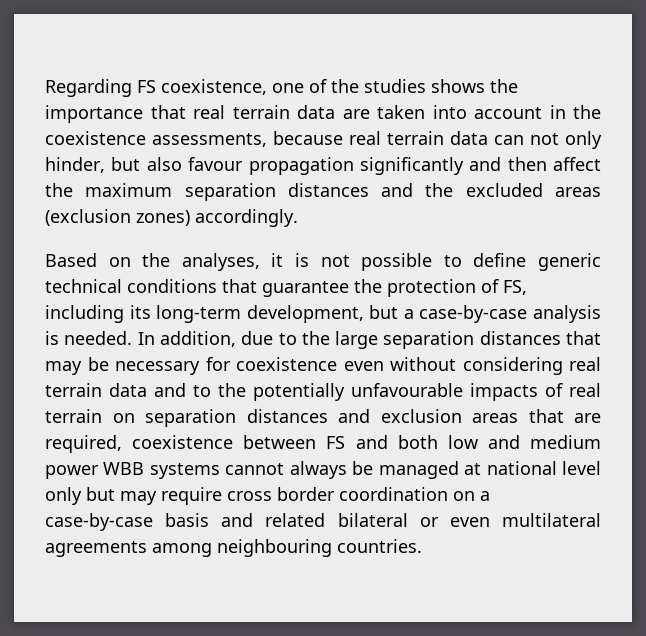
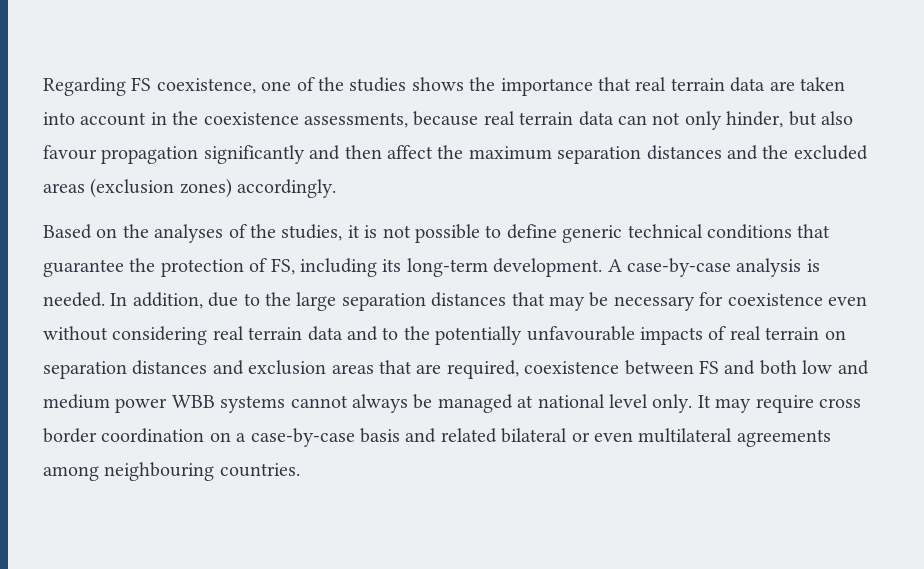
- Based on the analyses, it is not possible to define generic technical conditions that guarantee the protection of FS, including its long-term development, but a case-by-case analysis is needed.
+ Based on the analyses of the studies, it is not possible to define generic technical conditions that guarantee the protection of FS, including its long-term development. A case-by-case analysis is needed.
- In addition, due to the large separation distances that may be necessary for coexistence even without considering real terrain data and to the potentially unfavourable impacts of real terrain on separation distances and exclusion areas that are required, coexistence between FS and both low and medium power WBB systems cannot always be managed at national level only but may require cross border coordination on a case-by-case basis and related bilateral or even multilateral agreements among neighbouring countries.
+ In addition, due to the large separation distances that may be necessary for coexistence even without considering real terrain data and to the potentially unfavourable impacts of real terrain on separation distances and exclusion areas that are required, coexistence between FS and both low and medium power WBB systems cannot always be managed at national level only. It may require cross border coordination on a case-by-case basis and related bilateral or even multilateral agreements among neighbouring countries.

